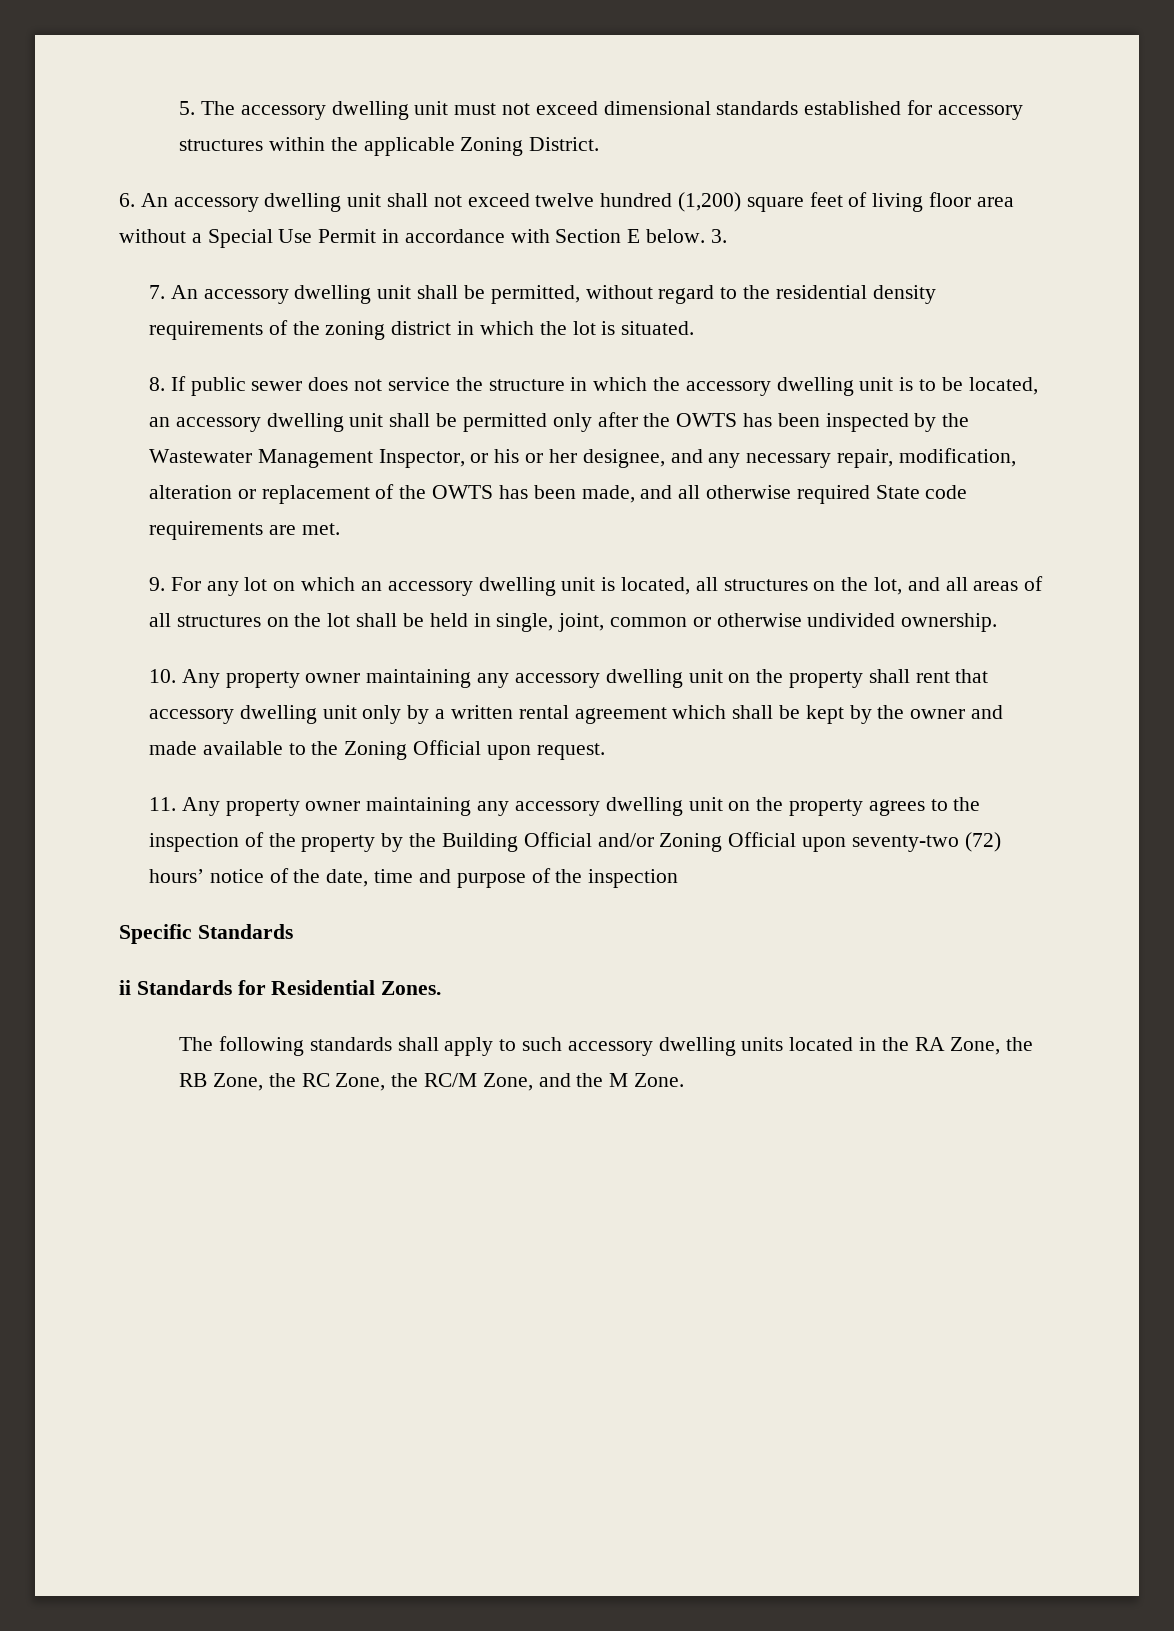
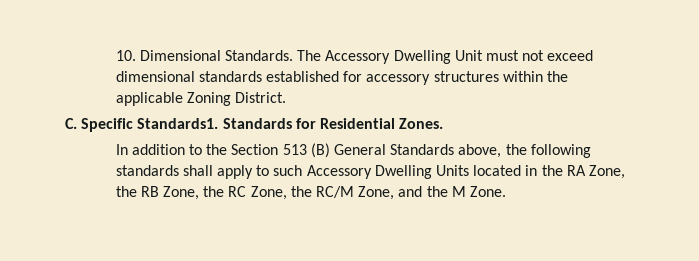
- 5. The accessory dwelling unit must not exceed dimensional standards established for accessory structures within the applicable Zoning District.
+ 10. Dimensional Standards. The Accessory Dwelling Unit must not exceed dimensional standards established for accessory structures within the applicable Zoning District.
- 6. An accessory dwelling unit shall not exceed twelve hundred (1,200) square feet of living floor area without a Special Use Permit in accordance with Section E below. 3.
- 7. An accessory dwelling unit shall be permitted, without regard to the residential density requirements of the zoning district in which the lot is situated.
- 8. If public sewer does not service the structure in which the accessory dwelling unit is to be located, an accessory dwelling unit shall be permitted only after the OWTS has been inspected by the Wastewater Management Inspector, or his or her designee, and any necessary repair, modification, alteration or replacement of the OWTS has been made, and all otherwise required State code requirements are met.
- 9. For any lot on which an accessory dwelling unit is located, all structures on the lot, and all areas of all structures on the lot shall be held in single, joint, common or otherwise undivided ownership.
- 10. Any property owner maintaining any accessory dwelling unit on the property shall rent that accessory dwelling unit only by a written rental agreement which shall be kept by the owner and made available to the Zoning Official upon request.
- 11. Any property owner maintaining any accessory dwelling unit on the property agrees to the inspection of the property by the Building Official and/or Zoning Official upon seventy-two (72) hours’ notice of the date, time and purpose of the inspection
- Specific Standards
- ii Standards for Residential Zones.
- The following standards shall apply to such accessory dwelling units located in the RA Zone, the RB Zone, the RC Zone, the RC/M Zone, and the M Zone.
+ C. Specific Standards1. Standards for Residential Zones.
+ In addition to the Section 513 (B) General Standards above, the following standards shall apply to such Accessory Dwelling Units located in the RA Zone, the RB Zone, the RC Zone, the RC/M Zone, and the M Zone.

